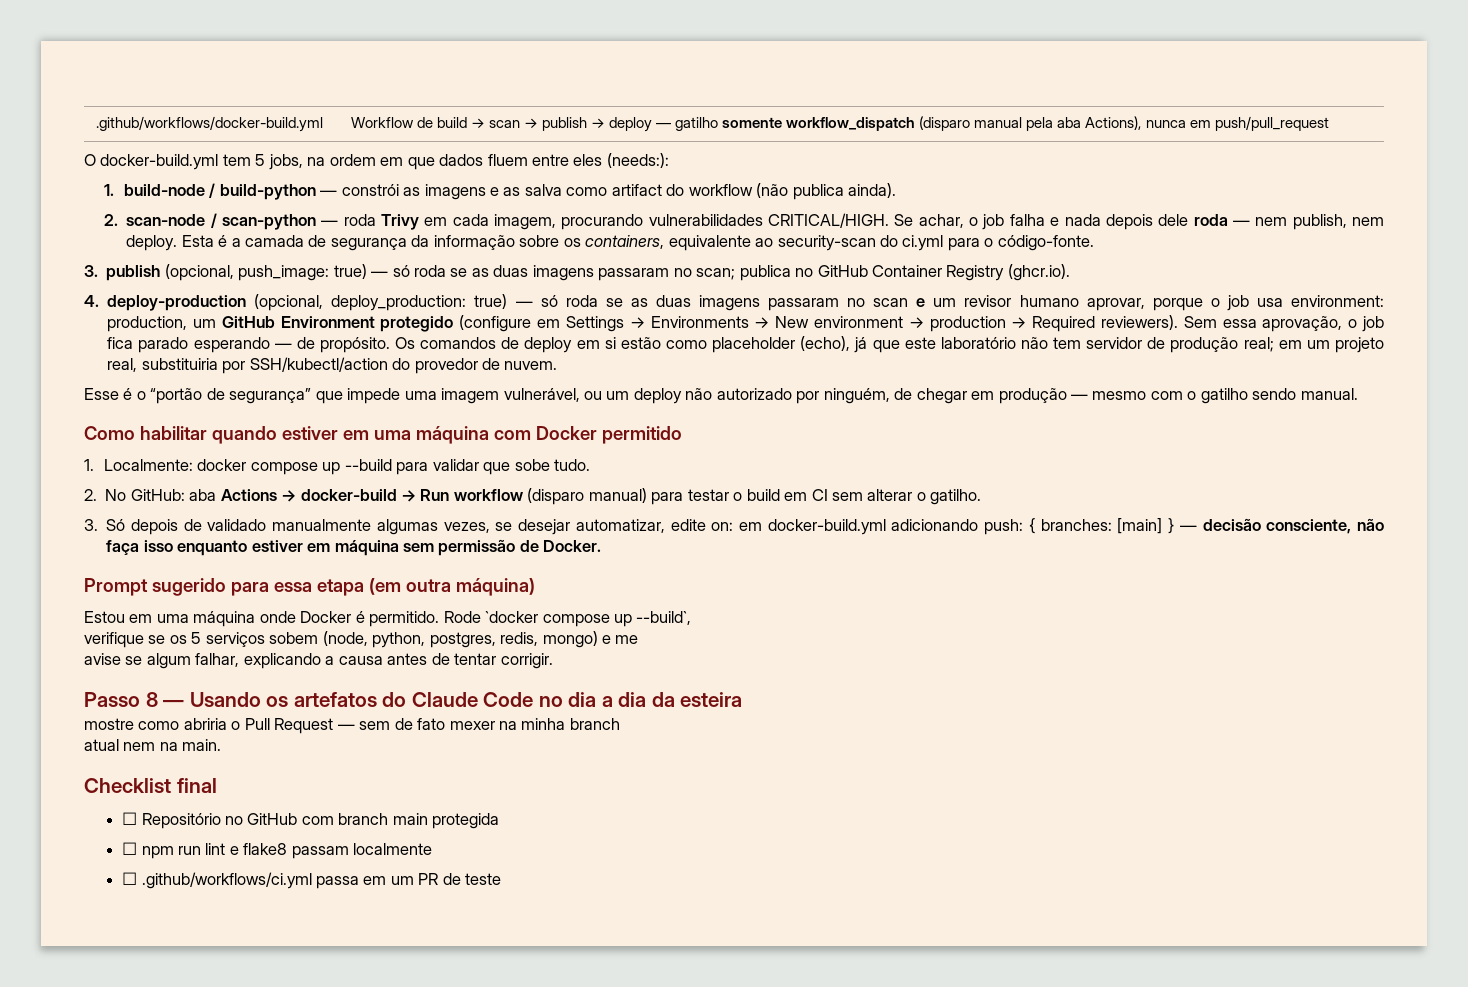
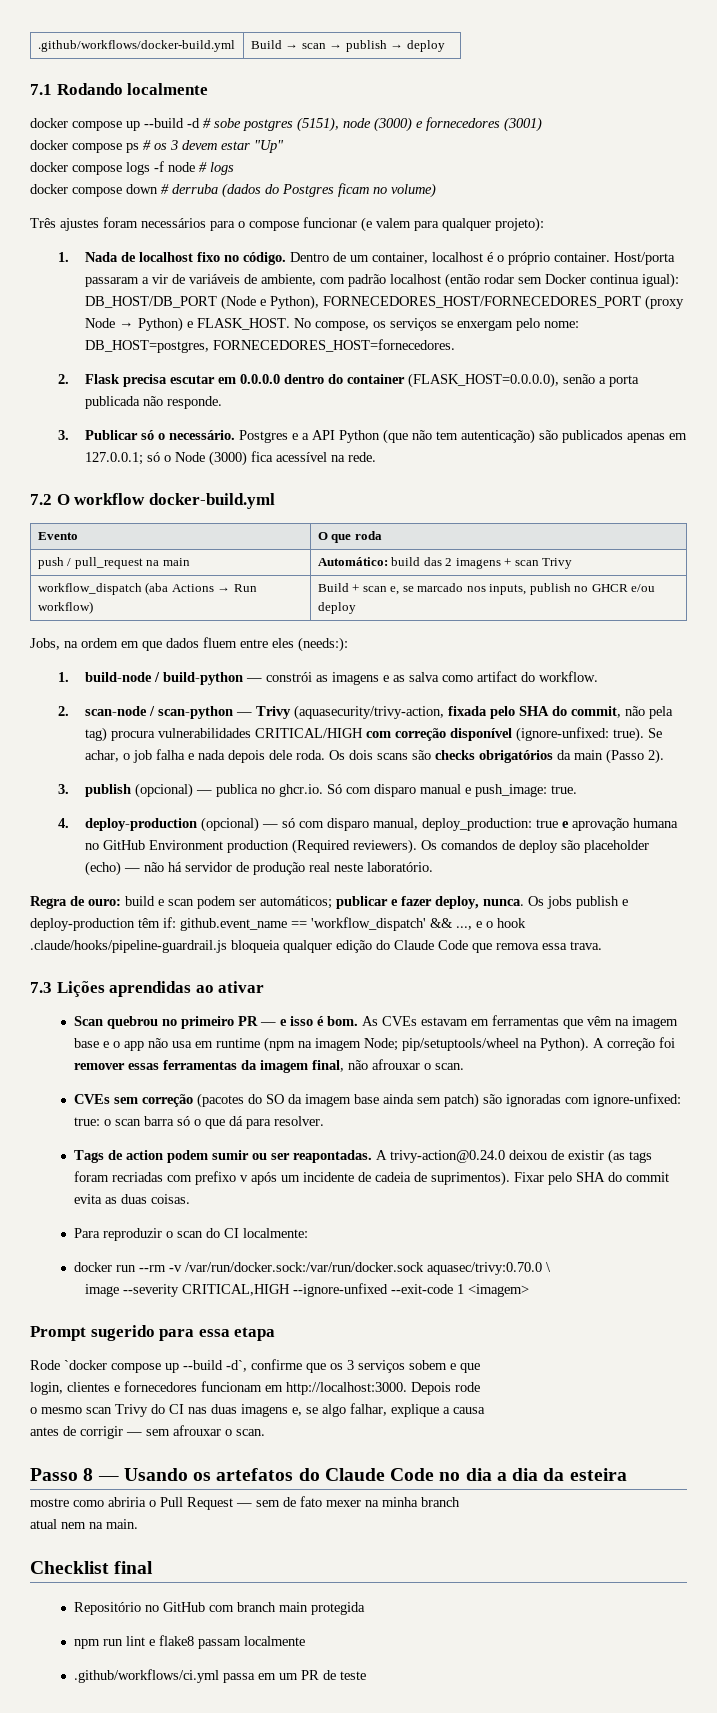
- .github/workflows/docker-build.yml | Workflow de build → scan → publish → deploy — gatilho somente workflow_dispatch (disparo manual pela aba Actions), nunca em push/pull_request
- O docker-build.yml tem 5 jobs, na ordem em que dados fluem entre eles (needs:):
+ .github/workflows/docker-build.yml | Build → scan → publish → deploy
+ 7.1 Rodando localmente
+ docker compose up --build -d # sobe postgres (5151), node (3000) e fornecedores (3001)
+ docker compose ps # os 3 devem estar "Up"
+ docker compose logs -f node # logs
+ docker compose down # derruba (dados do Postgres ficam no volume)
+ Três ajustes foram necessários para o compose funcionar (e valem para qualquer projeto):
+ 1. Nada de localhost fixo no código. Dentro de um container, localhost é o próprio container. Host/porta passaram a vir de variáveis de ambiente, com padrão localhost (então rodar sem Docker continua igual): DB_HOST/DB_PORT (Node e Python), FORNECEDORES_HOST/FORNECEDORES_PORT (proxy Node → Python) e FLASK_HOST. No compose, os serviços se enxergam pelo nome: DB_HOST=postgres, FORNECEDORES_HOST=fornecedores.
+ 2. Flask precisa escutar em 0.0.0.0 dentro do container (FLASK_HOST=0.0.0.0), senão a porta publicada não responde.
+ 3. Publicar só o necessário. Postgres e a API Python (que não tem autenticação) são publicados apenas em 127.0.0.1; só o Node (3000) fica acessível na rede.
+ 7.2 O workflow docker-build.yml
+ Evento | O que roda
+ push / pull_request na main | Automático: build das 2 imagens + scan Trivy
+ workflow_dispatch (aba Actions → Run workflow) | Build + scan e, se marcado nos inputs, publish no GHCR e/ou deploy
+ Jobs, na ordem em que dados fluem entre eles (needs:):
- 1. build-node / build-python — constrói as imagens e as salva como artifact do workflow (não publica ainda).
+ 1. build-node / build-python — constrói as imagens e as salva como artifact do workflow.
- 2. scan-node / scan-python — roda Trivy em cada imagem, procurando vulnerabilidades CRITICAL/HIGH.
+ 2. scan-node / scan-python — Trivy (aquasecurity/trivy-action, fixada pelo SHA do commit, não pela tag) procura vulnerabilidades CRITICAL/HIGH com correção disponível (ignore-unfixed: true).
- Se achar, o job falha e nada depois dele roda — nem publish, nem deploy. Esta é a camada de segurança da informação sobre os containers, equivalente ao security-scan do ci.yml para o código-fonte.
- 3. publish (opcional, push_image: true) — só roda se as duas imagens passaram no scan; publica no GitHub Container Registry (ghcr.io).
- 4. deploy-production (opcional, deploy_production: true) — só roda se as duas imagens passaram no scan e um revisor humano aprovar, porque o job usa environment: production, um GitHub Environment protegido (configure em Settings → Environments → New environment → production → Required reviewers). Sem essa aprovação, o job fica parado esperando — de propósito. Os comandos de deploy em si estão como placeholder (echo), já que este laboratório não tem servidor de produção real; em um projeto real, substituiria por SSH/kubectl/action do provedor de nuvem.
- Esse é o “portão de segurança” que impede uma imagem vulnerável, ou um deploy não autorizado por ninguém, de chegar em produção — mesmo com o gatilho sendo manual.
- Como habilitar quando estiver em uma máquina com Docker permitido
- 1. Localmente: docker compose up --build para validar que sobe tudo.
- 2. No GitHub: aba Actions → docker-build → Run workflow (disparo manual) para testar o build em CI sem alterar o gatilho.
- 3. Só depois de validado manualmente algumas vezes, se desejar automatizar, edite on: em docker-build.yml adicionando push: { branches: [main] } — decisão consciente, não faça isso enquanto estiver em máquina sem permissão de Docker.
+ Se achar, o job falha e nada depois dele roda. Os dois scans são checks obrigatórios da main (Passo 2).
+ 3. publish (opcional) — publica no ghcr.io. Só com disparo manual e push_image: true.
+ 4. deploy-production (opcional) — só com disparo manual, deploy_production: true e aprovação humana no GitHub Environment production (Required reviewers). Os comandos de deploy são placeholder (echo) — não há servidor de produção real neste laboratório.
+ Regra de ouro: build e scan podem ser automáticos; publicar e fazer deploy, nunca. Os jobs publish e deploy-production têm if: github.event_name == 'workflow_dispatch' && ..., e o hook .claude/hooks/pipeline-guardrail.js bloqueia qualquer edição do Claude Code que remova essa trava.
+ 7.3 Lições aprendidas ao ativar
+ Scan quebrou no primeiro PR — e isso é bom. As CVEs estavam em ferramentas que vêm na imagem base e o app não usa em runtime (npm na imagem Node; pip/setuptools/wheel na Python). A correção foi remover essas ferramentas da imagem final, não afrouxar o scan.
+ CVEs sem correção (pacotes do SO da imagem base ainda sem patch) são ignoradas com ignore-unfixed: true: o scan barra só o que dá para resolver.
+ Tags de action podem sumir ou ser reapontadas. A trivy-action@0.24.0 deixou de existir (as tags foram recriadas com prefixo v após um incidente de cadeia de suprimentos). Fixar pelo SHA do commit evita as duas coisas.
+ Para reproduzir o scan do CI localmente:
+ docker run --rm -v /var/run/docker.sock:/var/run/docker.sock aquasec/trivy:0.70.0 \
+ image --severity CRITICAL,HIGH --ignore-unfixed --exit-code 1 <imagem>
- Prompt sugerido para essa etapa (em outra máquina)
- Estou em uma máquina onde Docker é permitido. Rode `docker compose up --build`,
- verifique se os 5 serviços sobem (node, python, postgres, redis, mongo) e me
- avise se algum falhar, explicando a causa antes de tentar corrigir.
+ Prompt sugerido para essa etapa
+ Rode `docker compose up --build -d`, confirme que os 3 serviços sobem e que
+ login, clientes e fornecedores funcionam em http://localhost:3000. Depois rode
+ o mesmo scan Trivy do CI nas duas imagens e, se algo falhar, explique a causa
+ antes de corrigir — sem afrouxar o scan.
- ☐ Repositório no GitHub com branch main protegida
+ Repositório no GitHub com branch main protegida
- ☐ npm run lint e flake8 passam localmente
+ npm run lint e flake8 passam localmente
- ☐ .github/workflows/ci.yml passa em um PR de teste
+ .github/workflows/ci.yml passa em um PR de teste

